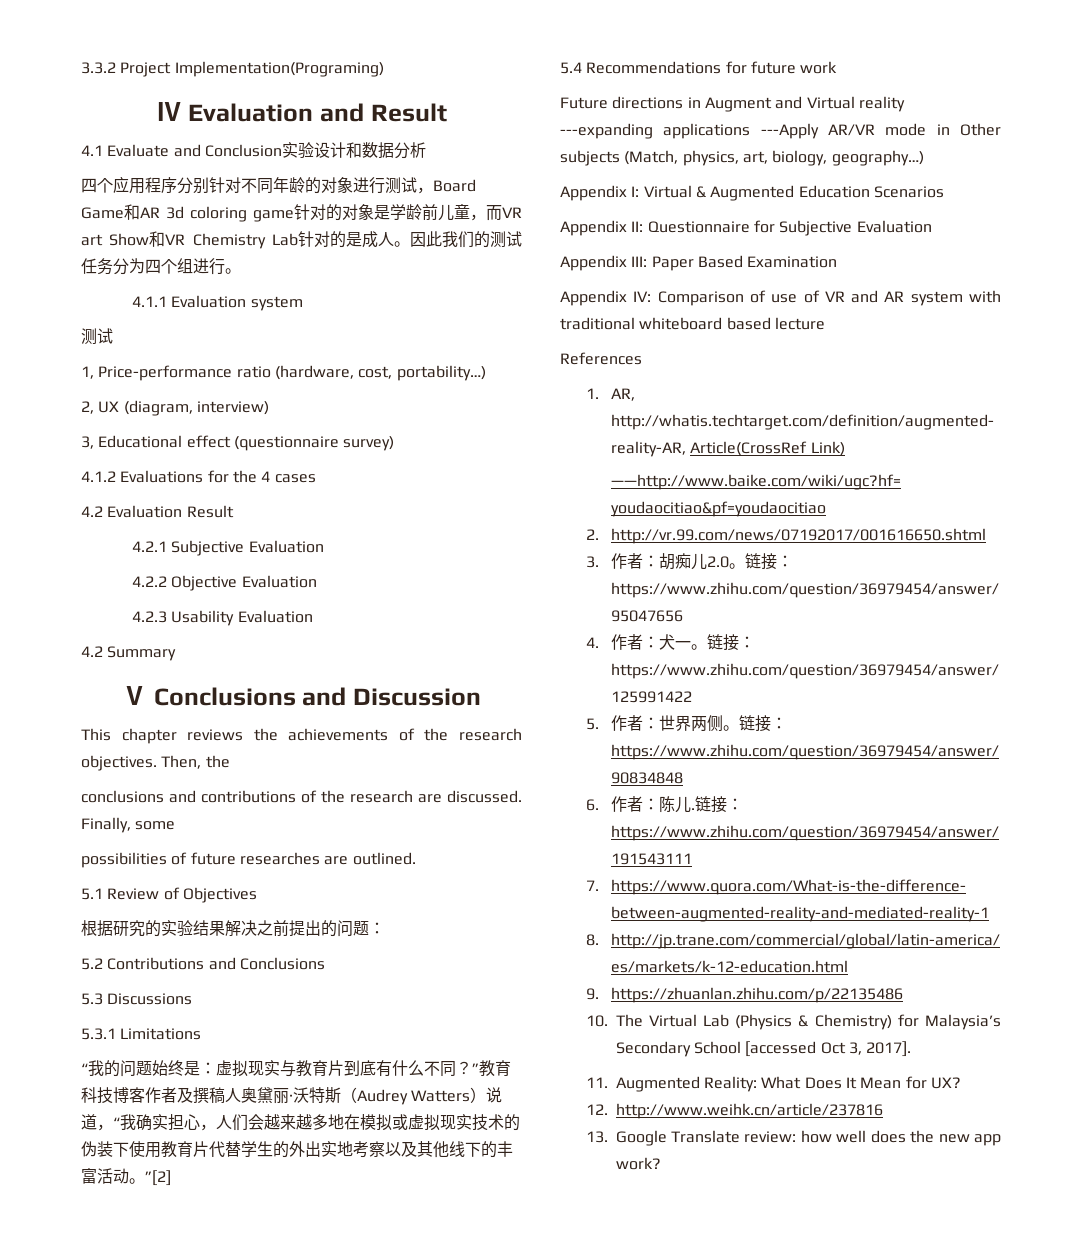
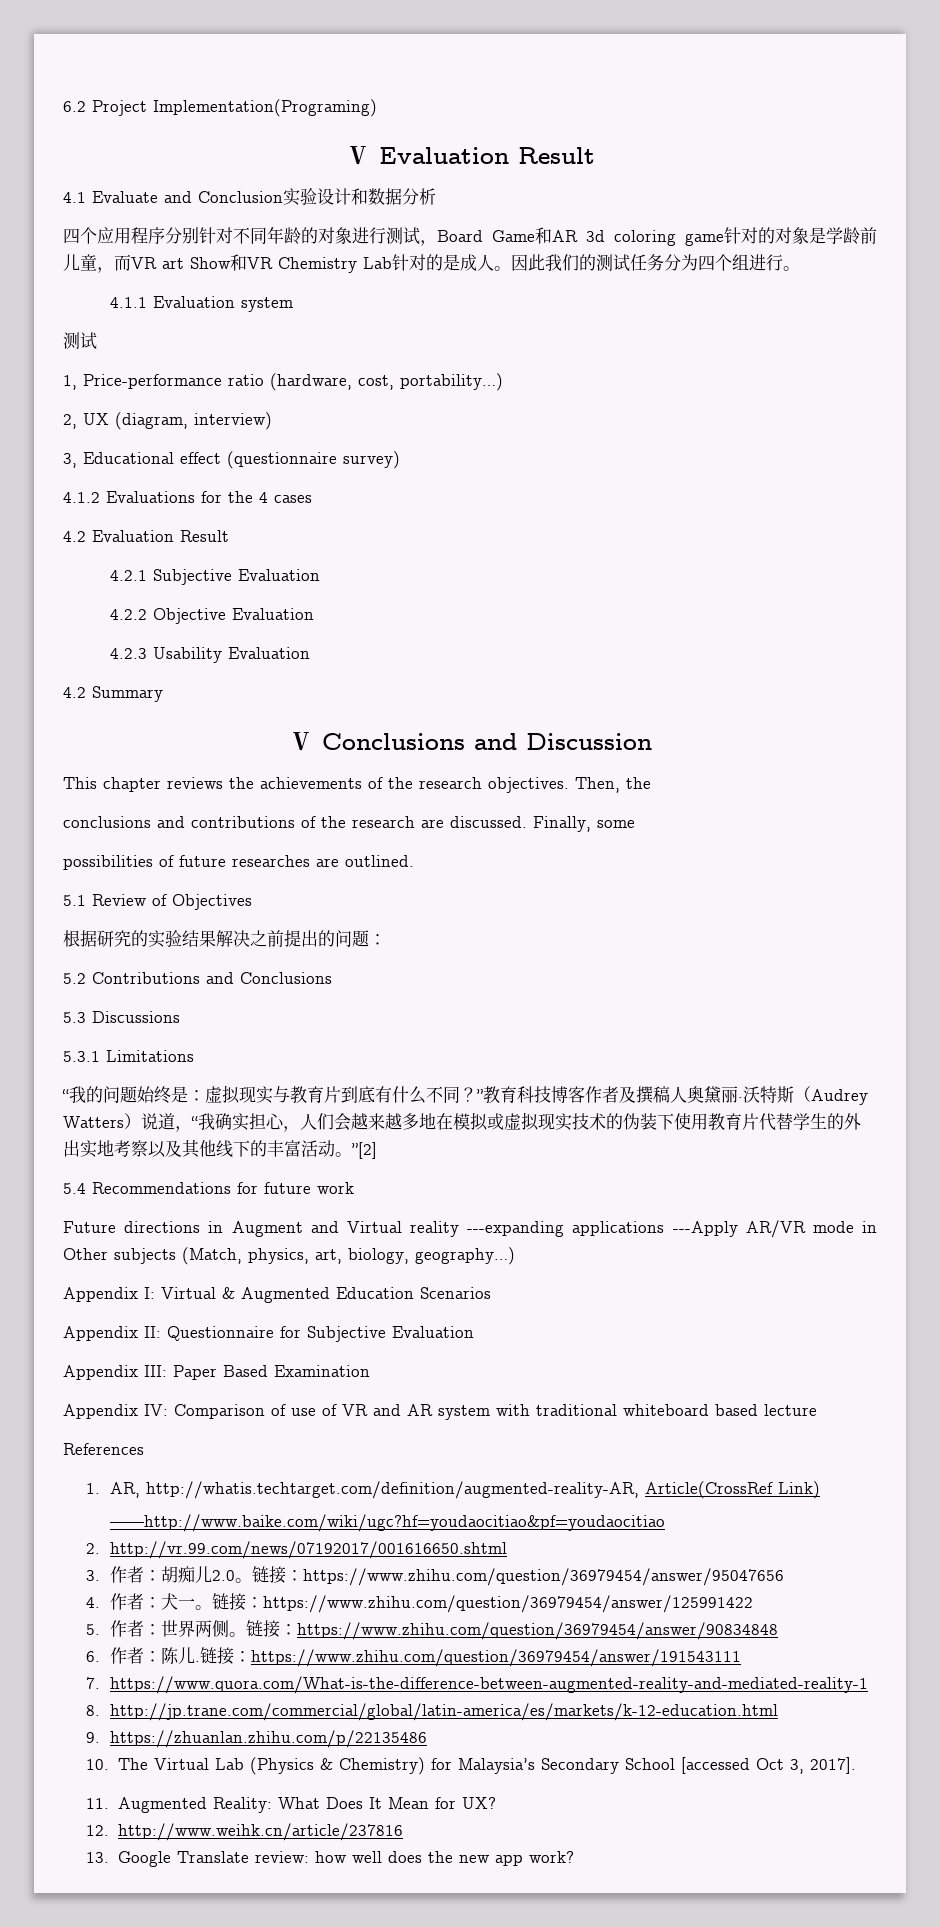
- 3.3.2 Project Implementation(Programing)
+ 6.2 Project Implementation(Programing)
- Ⅳ Evaluation and Result
+ Ⅴ Evaluation Result

